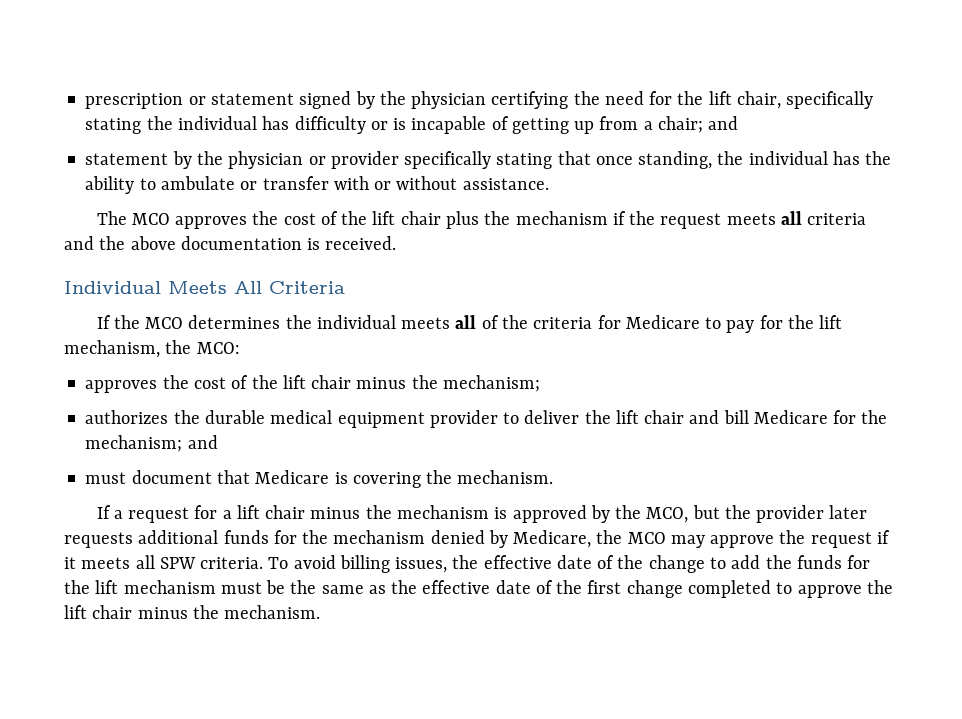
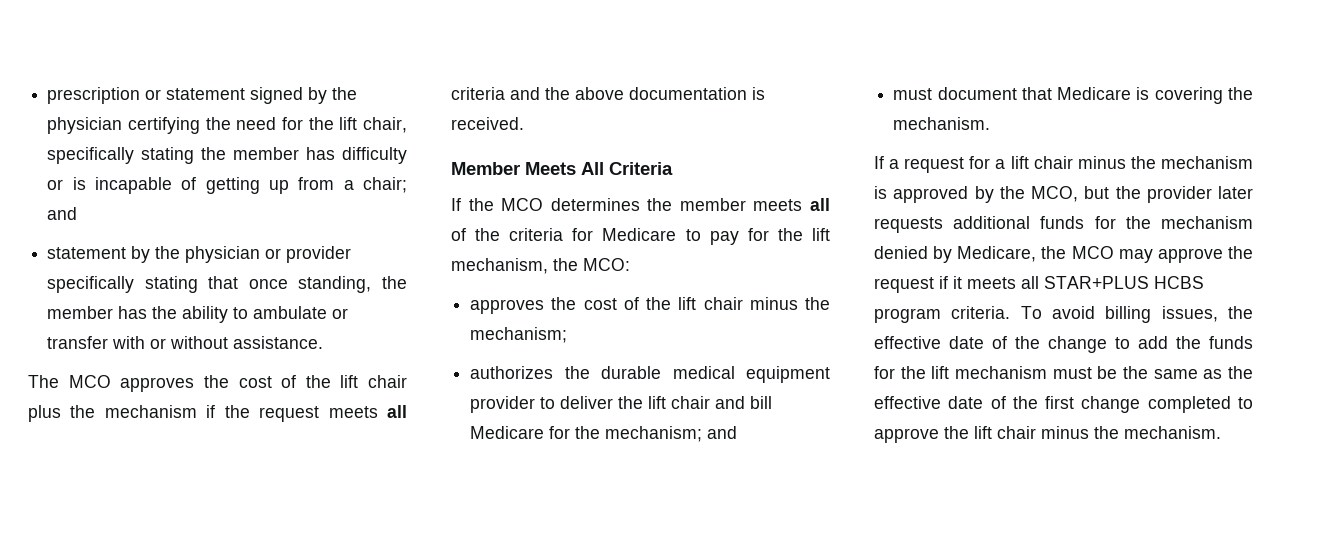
- prescription or statement signed by the physician certifying the need for the lift chair, specifically stating the individual has difficulty or is incapable of getting up from a chair; and
+ prescription or statement signed by the physician certifying the need for the lift chair, specifically stating the member has difficulty or is incapable of getting up from a chair; and
- statement by the physician or provider specifically stating that once standing, the individual has the ability to ambulate or transfer with or without assistance.
+ statement by the physician or provider specifically stating that once standing, the member has the ability to ambulate or transfer with or without assistance.
- Individual Meets All Criteria
+ Member Meets All Criteria
- If the MCO determines the individual meets all of the criteria for Medicare to pay for the lift mechanism, the MCO:
+ If the MCO determines the member meets all of the criteria for Medicare to pay for the lift mechanism, the MCO:
- If a request for a lift chair minus the mechanism is approved by the MCO, but the provider later requests additional funds for the mechanism denied by Medicare, the MCO may approve the request if it meets all SPW criteria.
+ If a request for a lift chair minus the mechanism is approved by the MCO, but the provider later requests additional funds for the mechanism denied by Medicare, the MCO may approve the request if it meets all STAR+PLUS HCBS program criteria.

